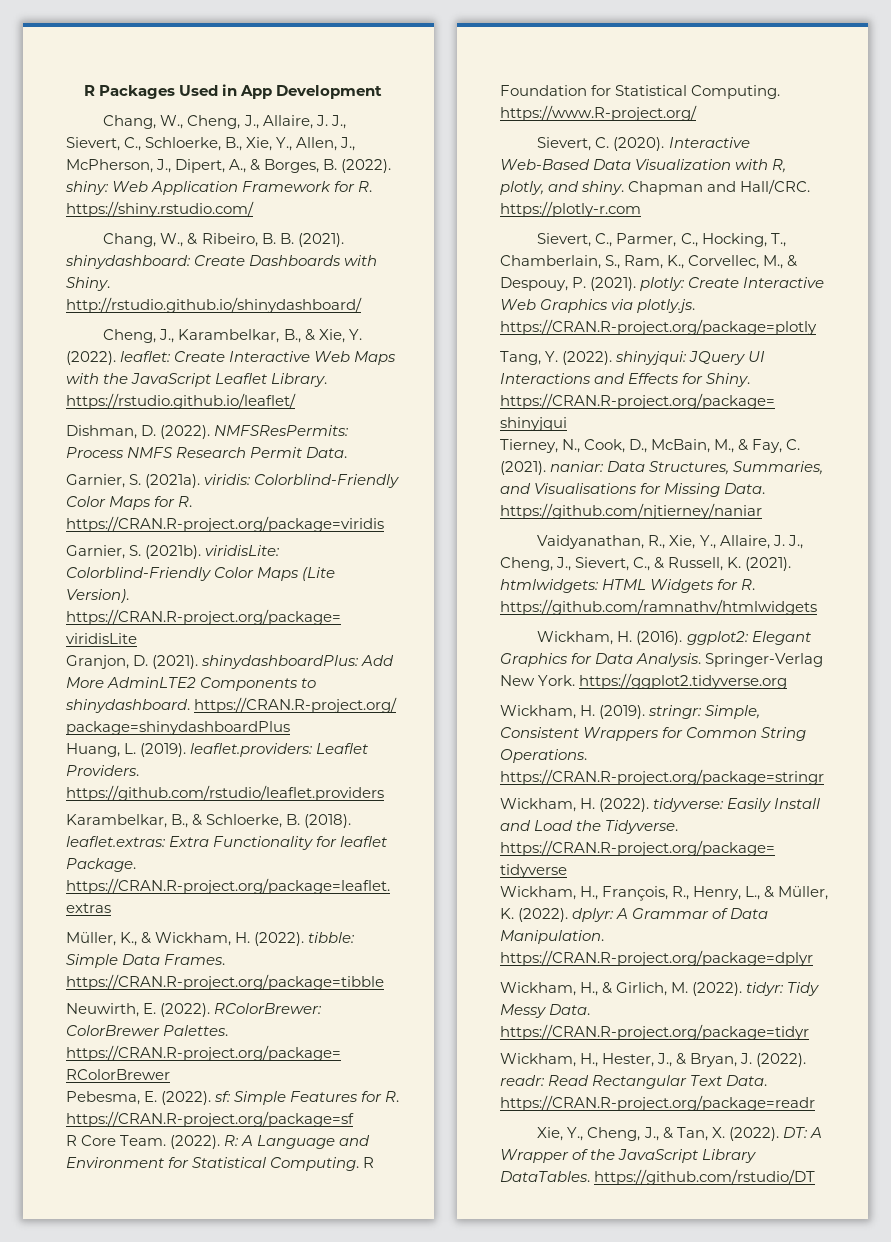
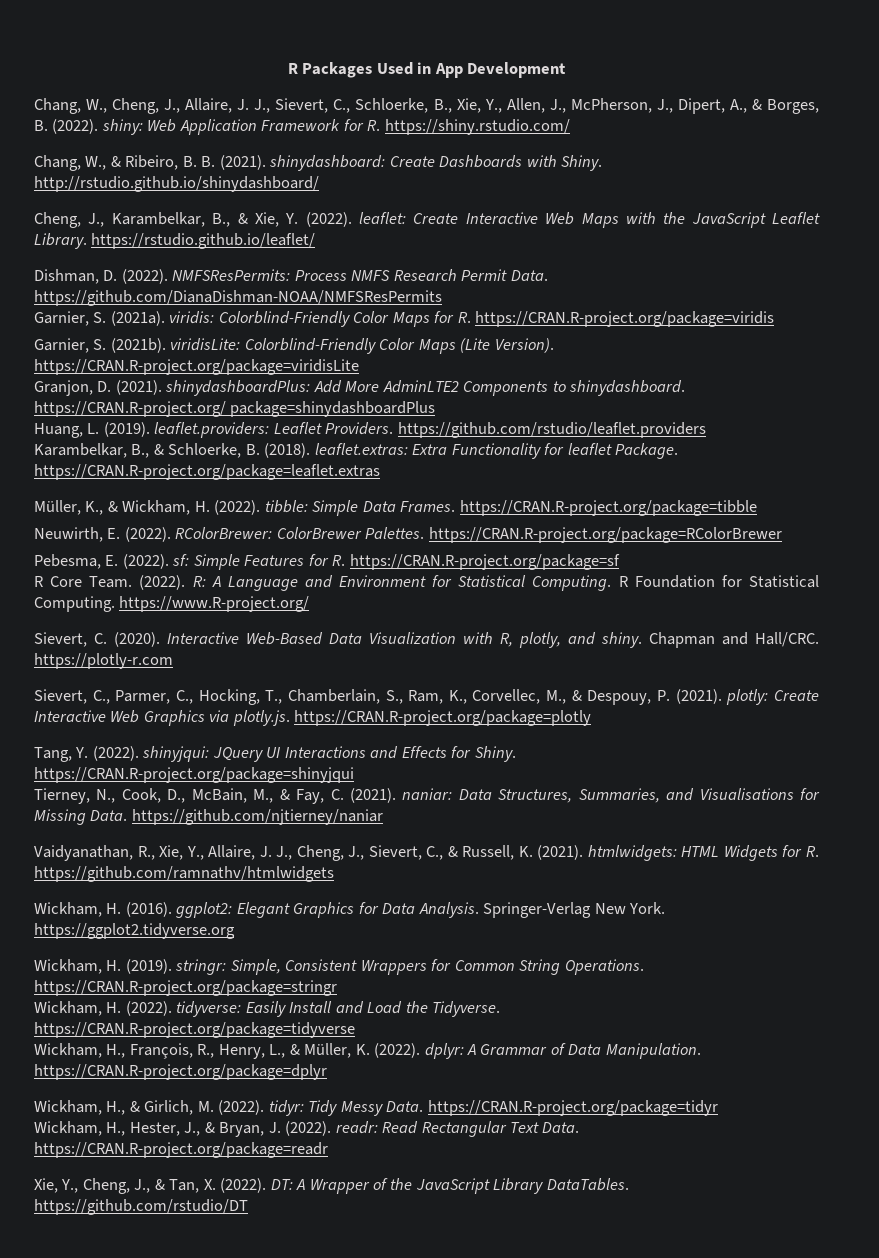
- NMFSResPermits: Process NMFS Research Permit Data.
+ NMFSResPermits: Process NMFS Research Permit Data. https://github.com/DianaDishman-NOAA/NMFSResPermits

